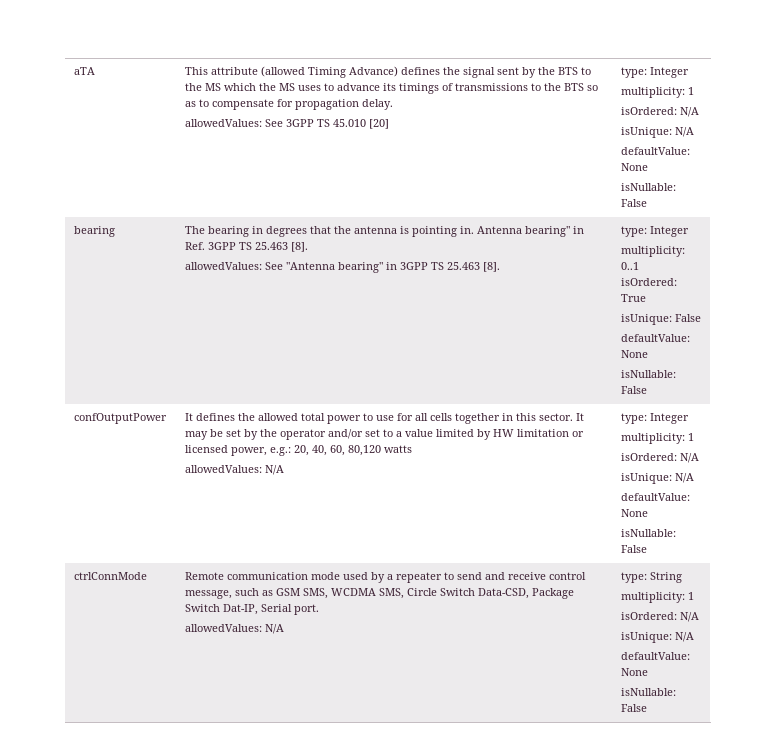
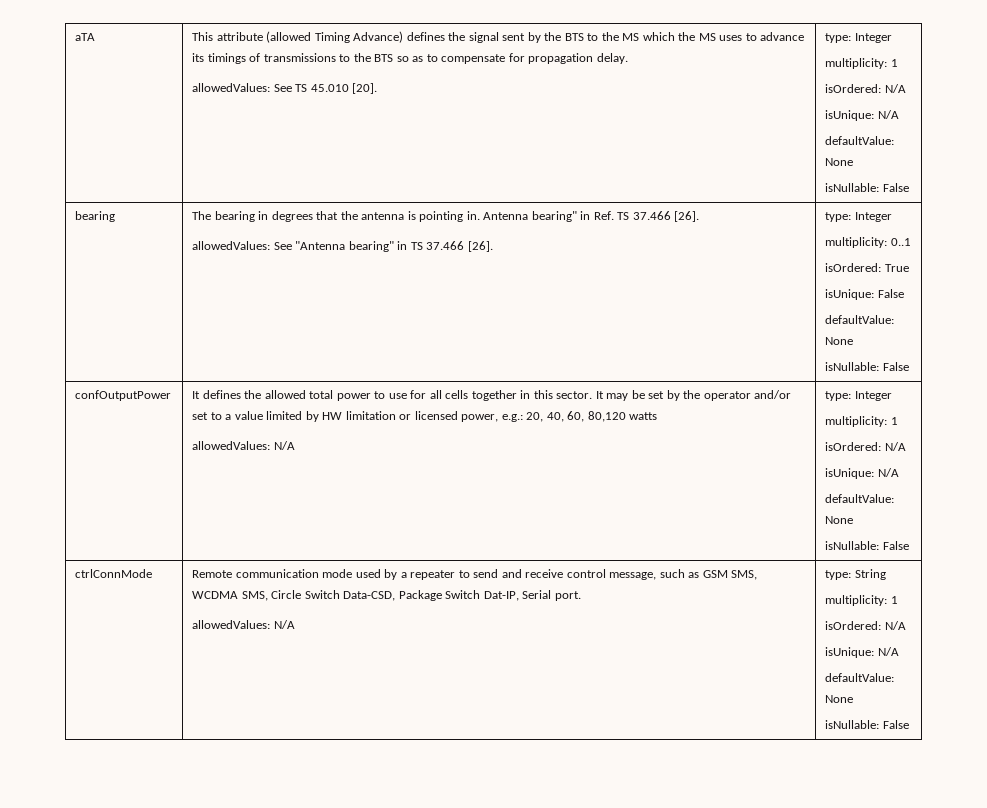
- allowedValues: See 3GPP TS 45.010 [20]
+ allowedValues: See TS 45.010 [20].
- bearing | The bearing in degrees that the antenna is pointing in. Antenna bearing" in Ref. 3GPP TS 25.463 [8].
- allowedValues: See "Antenna bearing" in 3GPP TS 25.463 [8]. | type: Integer
+ bearing | The bearing in degrees that the antenna is pointing in. Antenna bearing" in Ref. TS 37.466 [26].
+ allowedValues: See "Antenna bearing" in TS 37.466 [26]. | type: Integer

